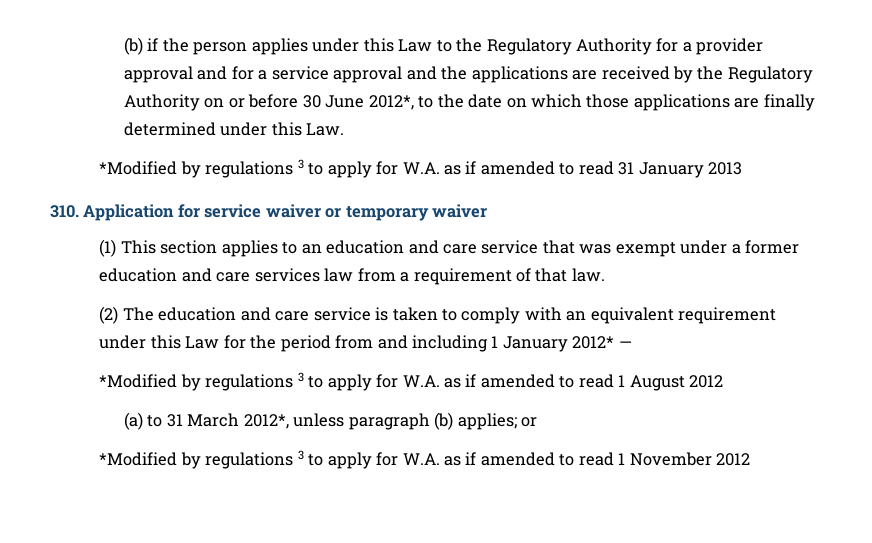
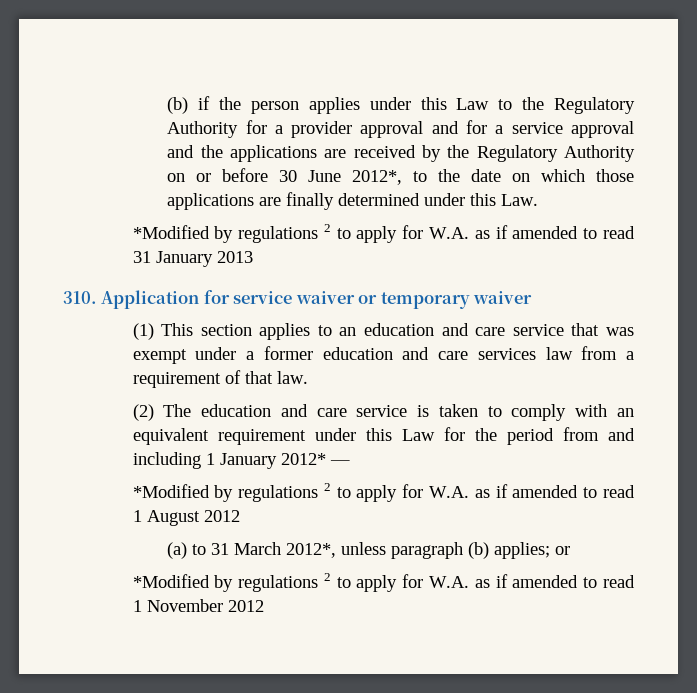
- *Modified by regulations 3 to apply for W.A. as if amended to read 31 January 2013
+ *Modified by regulations 2 to apply for W.A. as if amended to read 31 January 2013
- *Modified by regulations 3 to apply for W.A. as if amended to read 1 August 2012
+ *Modified by regulations 2 to apply for W.A. as if amended to read 1 August 2012
- *Modified by regulations 3 to apply for W.A. as if amended to read 1 November 2012
+ *Modified by regulations 2 to apply for W.A. as if amended to read 1 November 2012

